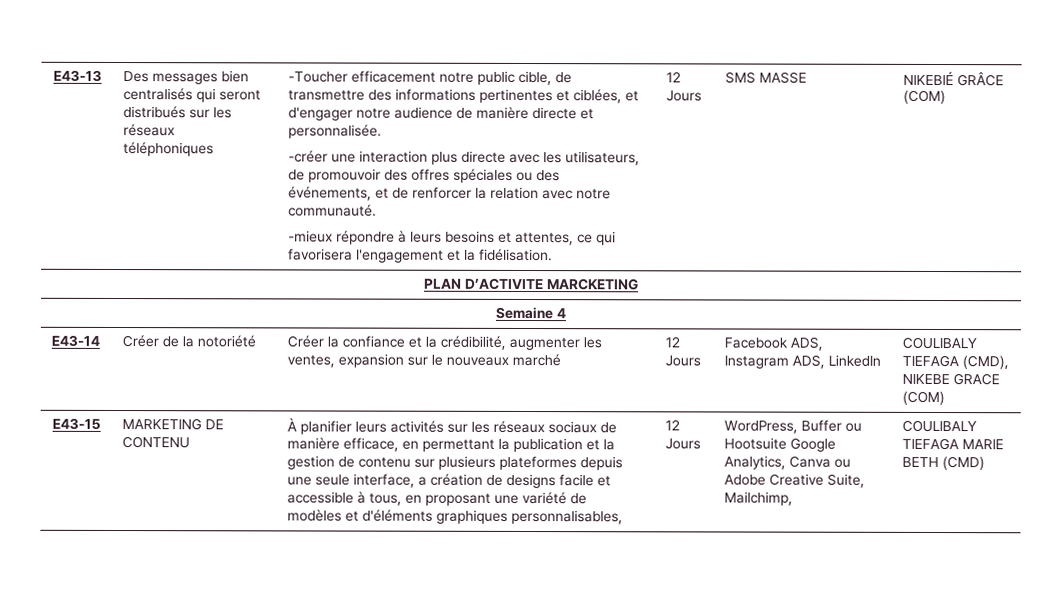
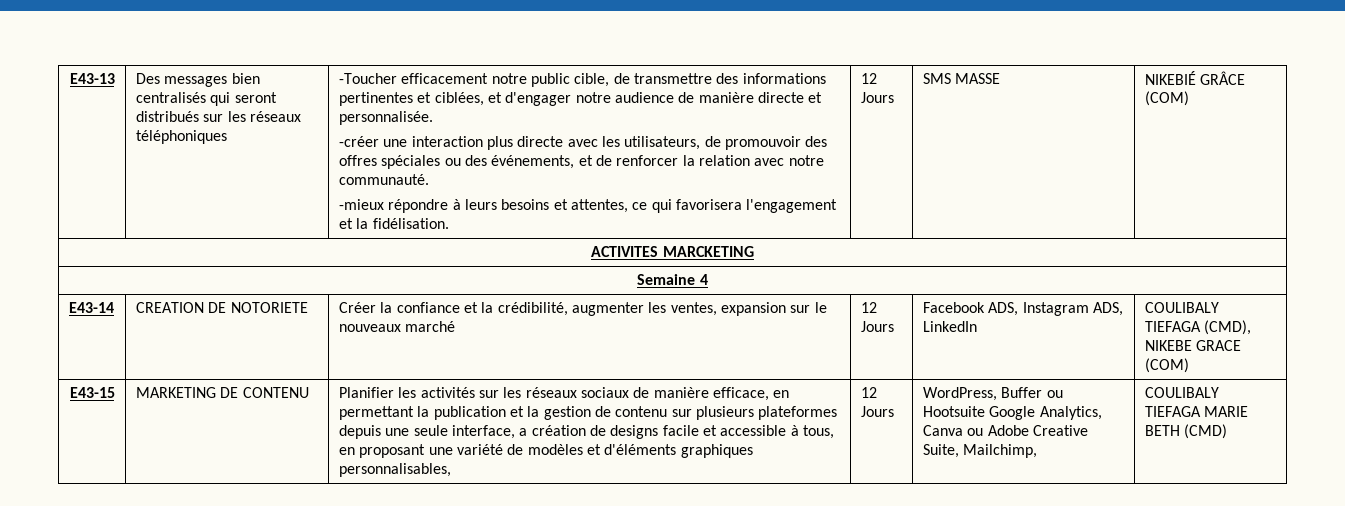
- PLAN D’ACTIVITE MARCKETING
+ ACTIVITES MARCKETING
- E43-14 | Créer de la notoriété | Créer la confiance et la crédibilité, augmenter les ventes, expansion sur le nouveaux marché | 12 Jours | Facebook ADS, Instagram ADS, LinkedIn | COULIBALY TIEFAGA (CMD), NIKEBE GRACE (COM)
+ E43-14 | CREATION DE NOTORIETE | Créer la confiance et la crédibilité, augmenter les ventes, expansion sur le nouveaux marché | 12 Jours | Facebook ADS, Instagram ADS, LinkedIn | COULIBALY TIEFAGA (CMD), NIKEBE GRACE (COM)
- À planifier leurs activités sur les réseaux sociaux de manière efficace, en permettant la publication et la gestion de contenu sur plusieurs plateformes depuis une seule interface, a création de designs facile et accessible à tous, en proposant une variété de modèles et d'éléments graphiques personnalisables,
+ Planifier les activités sur les réseaux sociaux de manière efficace, en permettant la publication et la gestion de contenu sur plusieurs plateformes depuis une seule interface, a création de designs facile et accessible à tous, en proposant une variété de modèles et d'éléments graphiques personnalisables,

